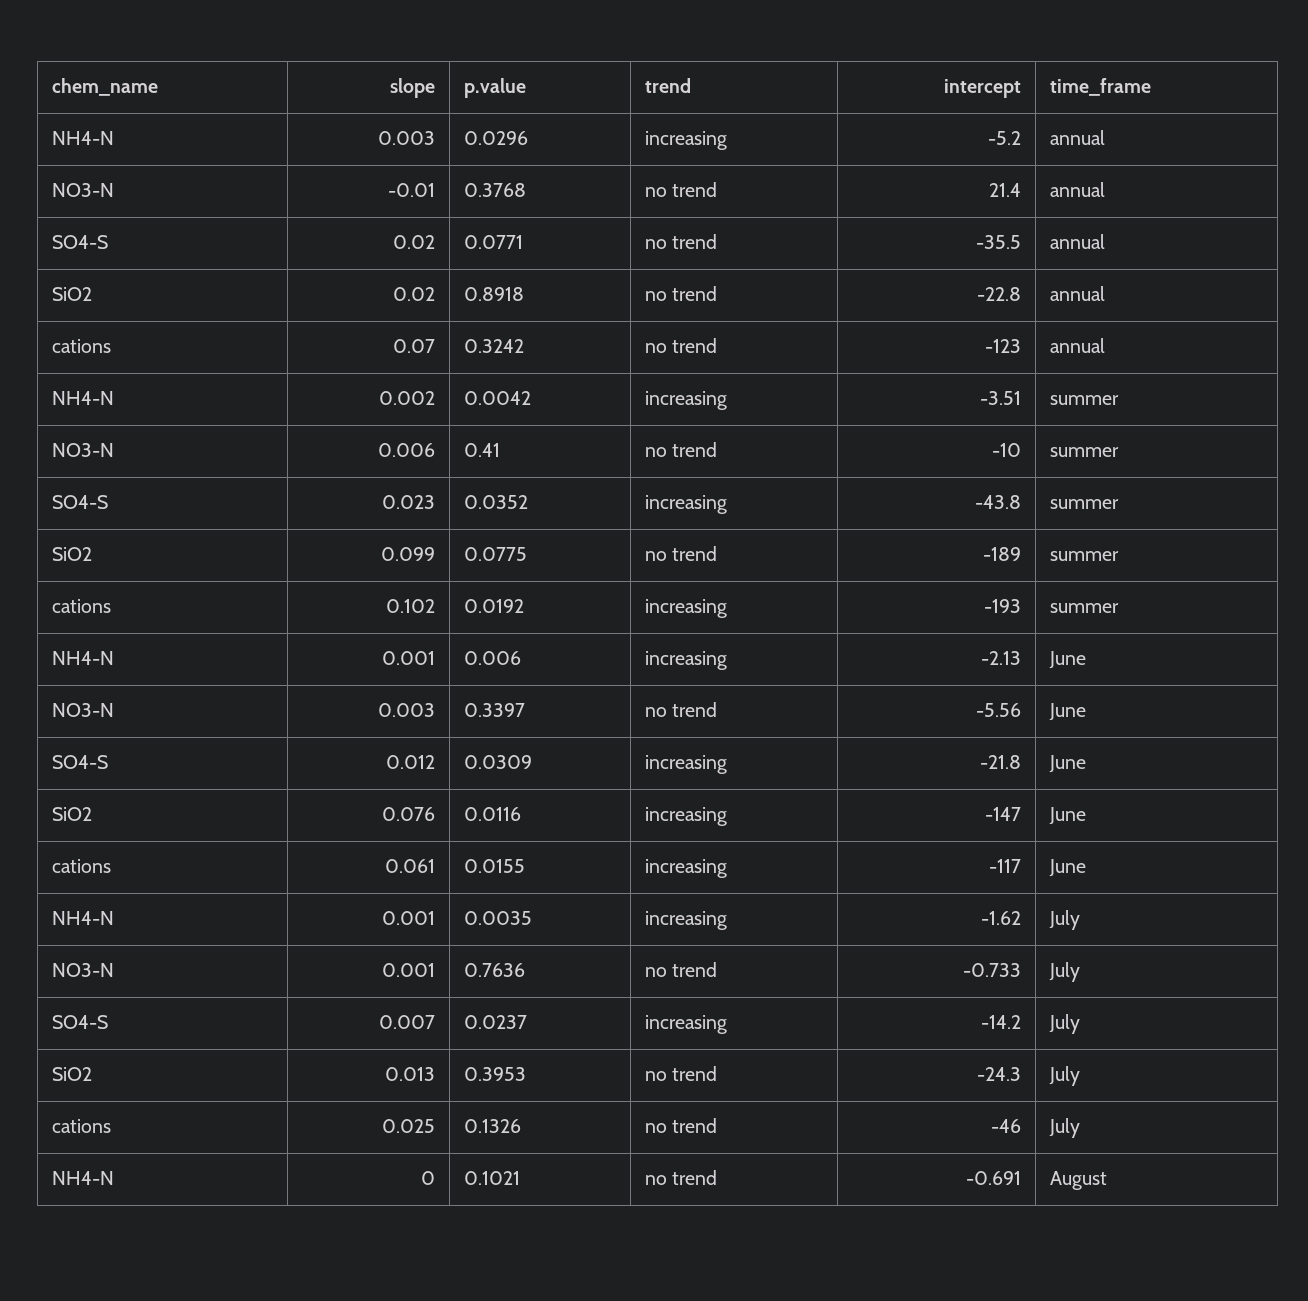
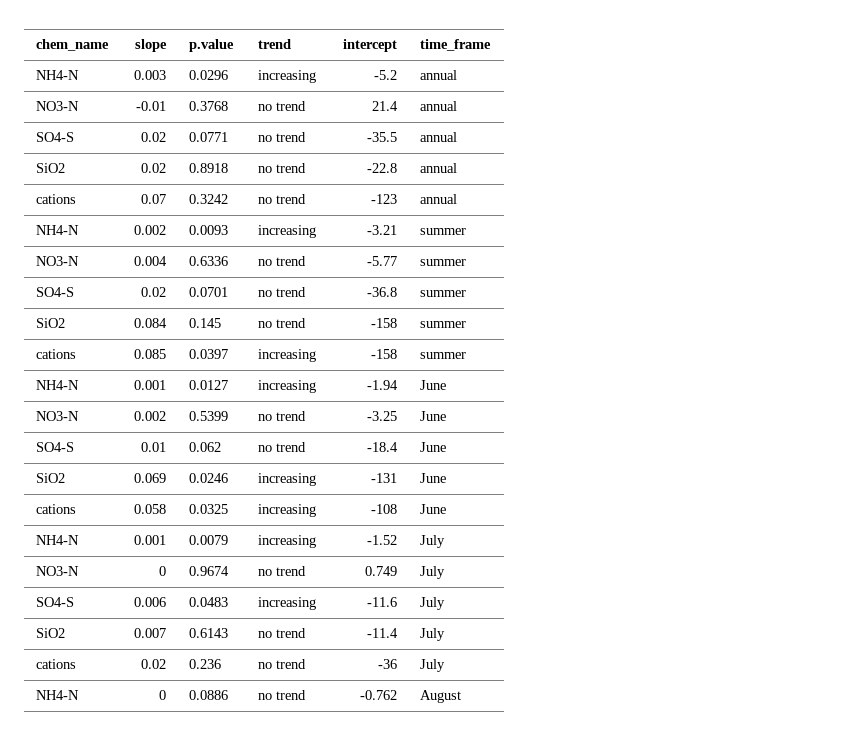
- NH4-N | 0.002 | 0.0042 | increasing | -3.51 | summer
+ NH4-N | 0.002 | 0.0093 | increasing | -3.21 | summer
- NO3-N | 0.006 | 0.41 | no trend | -10 | summer
+ NO3-N | 0.004 | 0.6336 | no trend | -5.77 | summer
- SO4-S | 0.023 | 0.0352 | increasing | -43.8 | summer
+ SO4-S | 0.02 | 0.0701 | no trend | -36.8 | summer
- SiO2 | 0.099 | 0.0775 | no trend | -189 | summer
+ SiO2 | 0.084 | 0.145 | no trend | -158 | summer
- cations | 0.102 | 0.0192 | increasing | -193 | summer
+ cations | 0.085 | 0.0397 | increasing | -158 | summer
- NH4-N | 0.001 | 0.006 | increasing | -2.13 | June
+ NH4-N | 0.001 | 0.0127 | increasing | -1.94 | June
- NO3-N | 0.003 | 0.3397 | no trend | -5.56 | June
+ NO3-N | 0.002 | 0.5399 | no trend | -3.25 | June
- SO4-S | 0.012 | 0.0309 | increasing | -21.8 | June
+ SO4-S | 0.01 | 0.062 | no trend | -18.4 | June
- SiO2 | 0.076 | 0.0116 | increasing | -147 | June
+ SiO2 | 0.069 | 0.0246 | increasing | -131 | June
- cations | 0.061 | 0.0155 | increasing | -117 | June
+ cations | 0.058 | 0.0325 | increasing | -108 | June
- NH4-N | 0.001 | 0.0035 | increasing | -1.62 | July
+ NH4-N | 0.001 | 0.0079 | increasing | -1.52 | July
- NO3-N | 0.001 | 0.7636 | no trend | -0.733 | July
+ NO3-N | 0 | 0.9674 | no trend | 0.749 | July
- SO4-S | 0.007 | 0.0237 | increasing | -14.2 | July
+ SO4-S | 0.006 | 0.0483 | increasing | -11.6 | July
- SiO2 | 0.013 | 0.3953 | no trend | -24.3 | July
+ SiO2 | 0.007 | 0.6143 | no trend | -11.4 | July
- cations | 0.025 | 0.1326 | no trend | -46 | July
+ cations | 0.02 | 0.236 | no trend | -36 | July
- NH4-N | 0 | 0.1021 | no trend | -0.691 | August
+ NH4-N | 0 | 0.0886 | no trend | -0.762 | August

